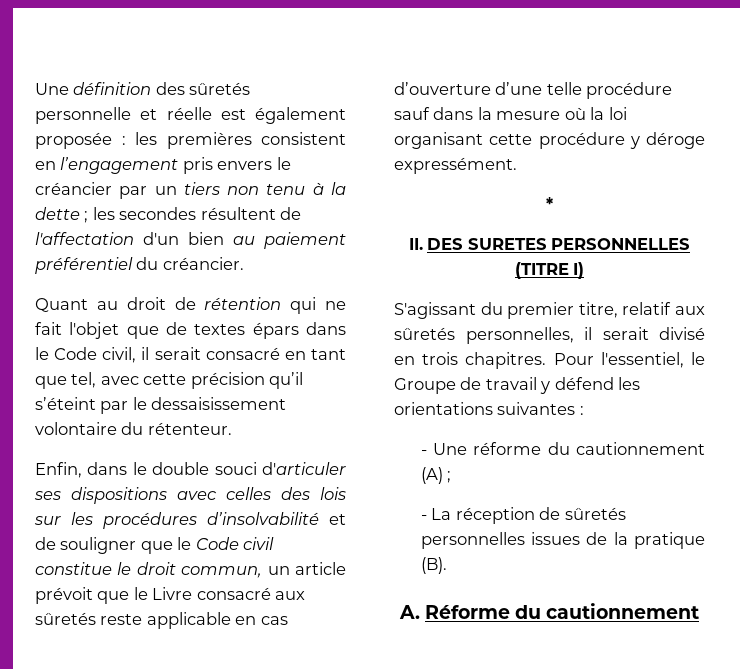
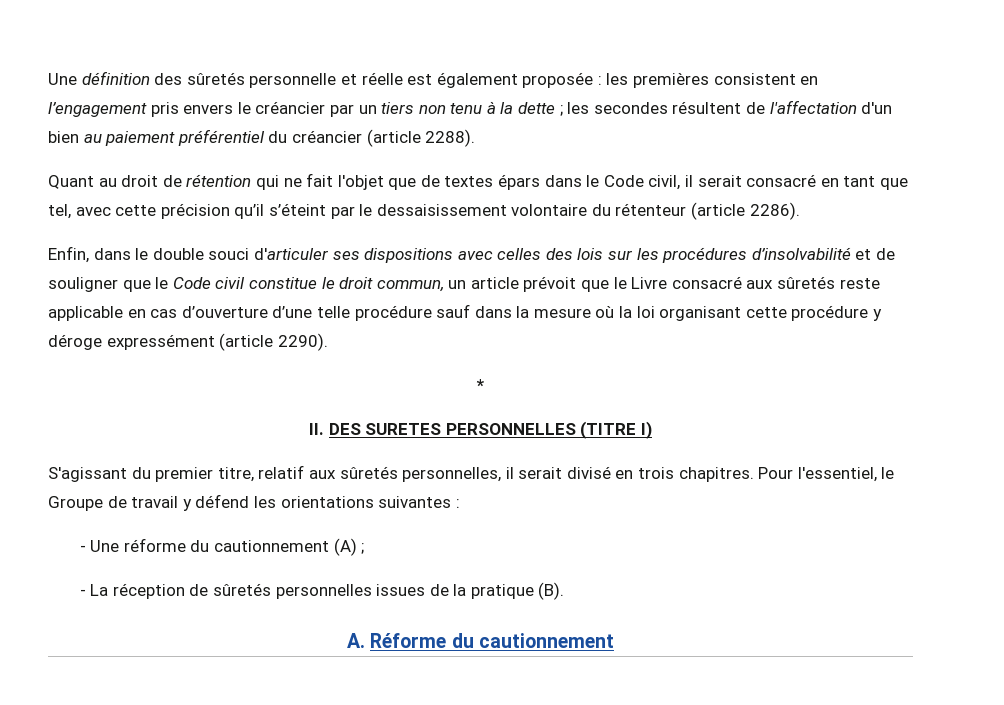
- Une définition des sûretés personnelle et réelle est également proposée : les premières consistent en l’engagement pris envers le créancier par un tiers non tenu à la dette ; les secondes résultent de l'affectation d'un bien au paiement préférentiel du créancier.
+ Une définition des sûretés personnelle et réelle est également proposée : les premières consistent en l’engagement pris envers le créancier par un tiers non tenu à la dette ; les secondes résultent de l'affectation d'un bien au paiement préférentiel du créancier (article 2288).
- Quant au droit de rétention qui ne fait l'objet que de textes épars dans le Code civil, il serait consacré en tant que tel, avec cette précision qu’il s’éteint par le dessaisissement volontaire du rétenteur.
+ Quant au droit de rétention qui ne fait l'objet que de textes épars dans le Code civil, il serait consacré en tant que tel, avec cette précision qu’il s’éteint par le dessaisissement volontaire du rétenteur (article 2286).
- Enfin, dans le double souci d'articuler ses dispositions avec celles des lois sur les procédures d’insolvabilité et de souligner que le Code civil constitue le droit commun, un article prévoit que le Livre consacré aux sûretés reste applicable en cas d’ouverture d’une telle procédure sauf dans la mesure où la loi organisant cette procédure y déroge expressément.
+ Enfin, dans le double souci d'articuler ses dispositions avec celles des lois sur les procédures d’insolvabilité et de souligner que le Code civil constitue le droit commun, un article prévoit que le Livre consacré aux sûretés reste applicable en cas d’ouverture d’une telle procédure sauf dans la mesure où la loi organisant cette procédure y déroge expressément (article 2290).

